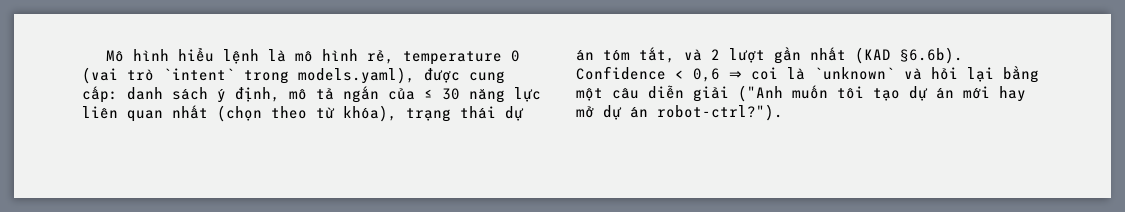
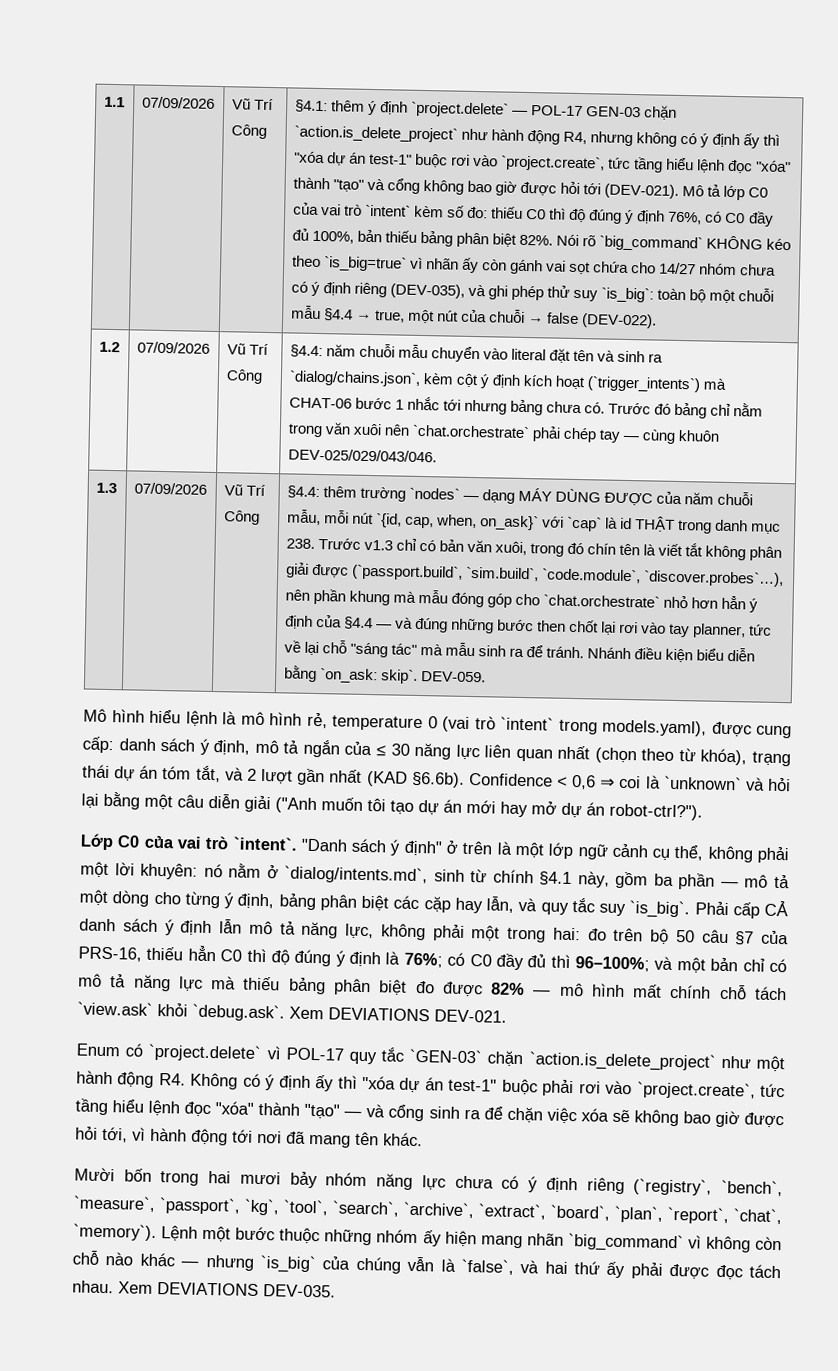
+ 1.1 | 07/09/2026 | Vũ Trí Công | §4.1: thêm ý định `project.delete` — POL-17 GEN-03 chặn `action.is_delete_project` như hành động R4, nhưng không có ý định ấy thì "xóa dự án test-1" buộc rơi vào `project.create`, tức tầng hiểu lệnh đọc "xóa" thành "tạo" và cổng không bao giờ được hỏi tới (DEV-021). Mô tả lớp C0 của vai trò `intent` kèm số đo: thiếu C0 thì độ đúng ý định 76%, có C0 đầy đủ 100%, bản thiếu bảng phân biệt 82%. Nói rõ `big_command` KHÔNG kéo theo `is_big=true` vì nhãn ấy còn gánh vai sọt chứa cho 14/27 nhóm chưa có ý định riêng (DEV-035), và ghi phép thử suy `is_big`: toàn bộ một chuỗi mẫu §4.4 → true, một nút của chuỗi → false (DEV-022).
+ 1.2 | 07/09/2026 | Vũ Trí Công | §4.4: năm chuỗi mẫu chuyển vào literal đặt tên và sinh ra `dialog/chains.json`, kèm cột ý định kích hoạt (`trigger_intents`) mà CHAT-06 bước 1 nhắc tới nhưng bảng chưa có. Trước đó bảng chỉ nằm trong văn xuôi nên `chat.orchestrate` phải chép tay — cùng khuôn DEV-025/029/043/046.
+ 1.3 | 07/09/2026 | Vũ Trí Công | §4.4: thêm trường `nodes` — dạng MÁY DÙNG ĐƯỢC của năm chuỗi mẫu, mỗi nút `{id, cap, when, on_ask}` với `cap` là id THẬT trong danh mục 238. Trước v1.3 chỉ có bản văn xuôi, trong đó chín tên là viết tắt không phân giải được (`passport.build`, `sim.build`, `code.module`, `discover.probes`…), nên phần khung mà mẫu đóng góp cho `chat.orchestrate` nhỏ hơn hẳn ý định của §4.4 — và đúng những bước then chốt lại rơi vào tay planner, tức về lại chỗ "sáng tác" mà mẫu sinh ra để tránh. Nhánh điều kiện biểu diễn bằng `on_ask: skip`. DEV-059.
+ Lớp C0 của vai trò `intent`. "Danh sách ý định" ở trên là một lớp ngữ cảnh cụ thể, không phải một lời khuyên: nó nằm ở `dialog/intents.md`, sinh từ chính §4.1 này, gồm ba phần — mô tả một dòng cho từng ý định, bảng phân biệt các cặp hay lẫn, và quy tắc suy `is_big`. Phải cấp CẢ danh sách ý định lẫn mô tả năng lực, không phải một trong hai: đo trên bộ 50 câu §7 của PRS-16, thiếu hẳn C0 thì độ đúng ý định là 76%; có C0 đầy đủ thì 96–100%; và một bản chỉ có mô tả năng lực mà thiếu bảng phân biệt đo được 82% — mô hình mất chính chỗ tách `view.ask` khỏi `debug.ask`. Xem DEVIATIONS DEV-021.
+ Enum có `project.delete` vì POL-17 quy tắc `GEN-03` chặn `action.is_delete_project` như một hành động R4. Không có ý định ấy thì "xóa dự án test-1" buộc phải rơi vào `project.create`, tức tầng hiểu lệnh đọc "xóa" thành "tạo" — và cổng sinh ra để chặn việc xóa sẽ không bao giờ được hỏi tới, vì hành động tới nơi đã mang tên khác.
+ Mười bốn trong hai mươi bảy nhóm năng lực chưa có ý định riêng (`registry`, `bench`, `measure`, `passport`, `kg`, `tool`, `search`, `archive`, `extract`, `board`, `plan`, `report`, `chat`, `memory`). Lệnh một bước thuộc những nhóm ấy hiện mang nhãn `big_command` vì không còn chỗ nào khác — nhưng `is_big` của chúng vẫn là `false`, và hai thứ ấy phải được đọc tách nhau. Xem DEVIATIONS DEV-035.

